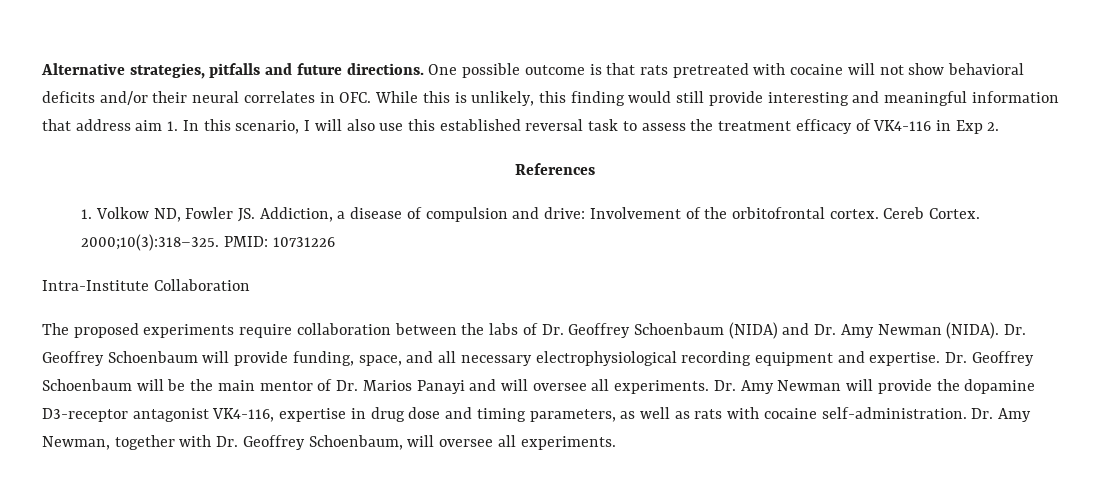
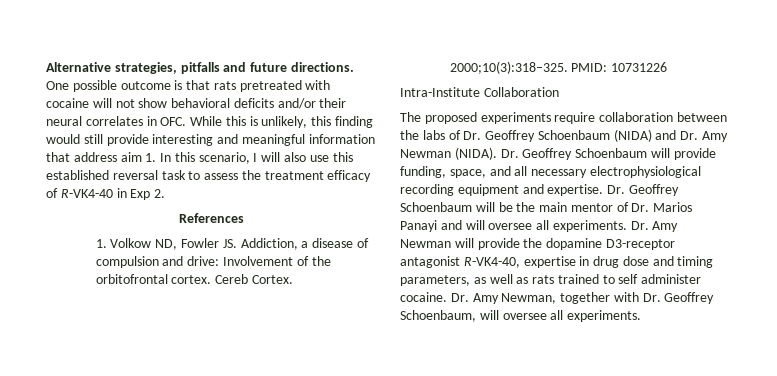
- One possible outcome is that rats pretreated with cocaine will not show behavioral deficits and/or their neural correlates in OFC. While this is unlikely, this finding would still provide interesting and meaningful information that address aim 1. In this scenario, I will also use this established reversal task to assess the treatment efficacy of VK4-116 in Exp 2.
+ One possible outcome is that rats pretreated with cocaine will not show behavioral deficits and/or their neural correlates in OFC. While this is unlikely, this finding would still provide interesting and meaningful information that address aim 1. In this scenario, I will also use this established reversal task to assess the treatment efficacy of R-VK4-40 in Exp 2.
- Dr. Amy Newman will provide the dopamine D3-receptor antagonist VK4-116, expertise in drug dose and timing parameters, as well as rats with cocaine self-administration.
+ Dr. Amy Newman will provide the dopamine D3-receptor antagonist R-VK4-40, expertise in drug dose and timing parameters, as well as rats trained to self administer cocaine.

